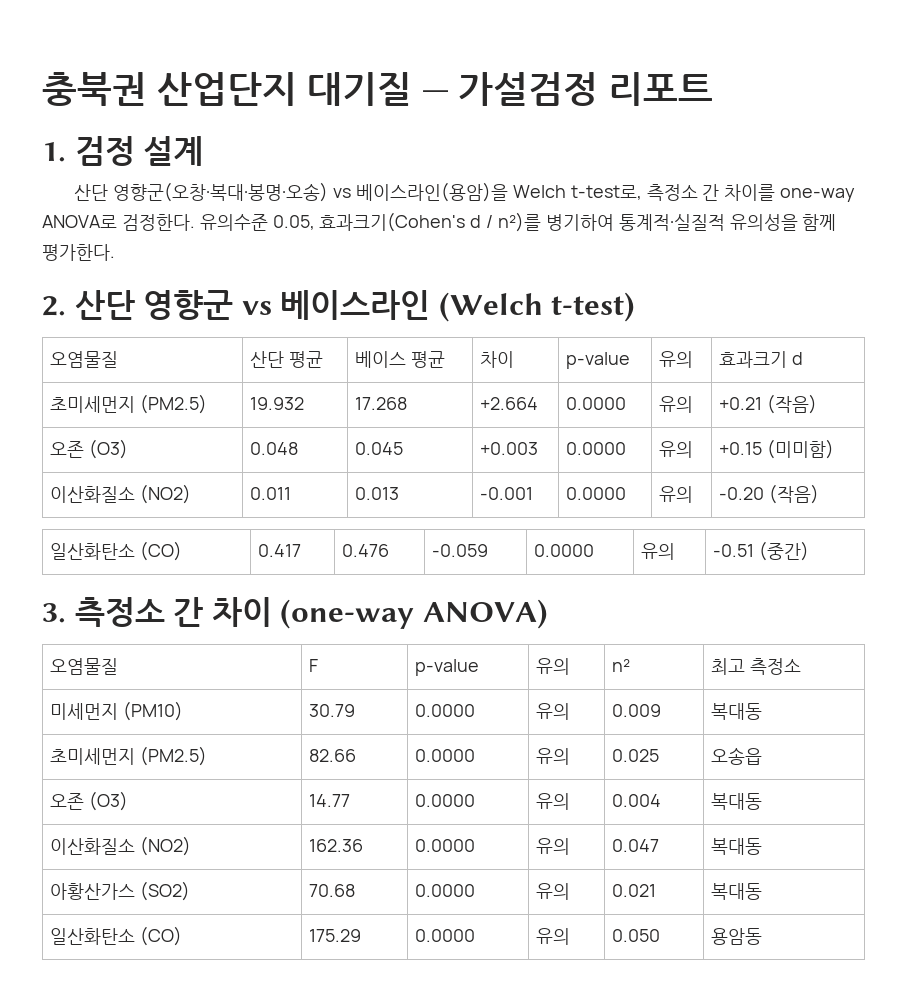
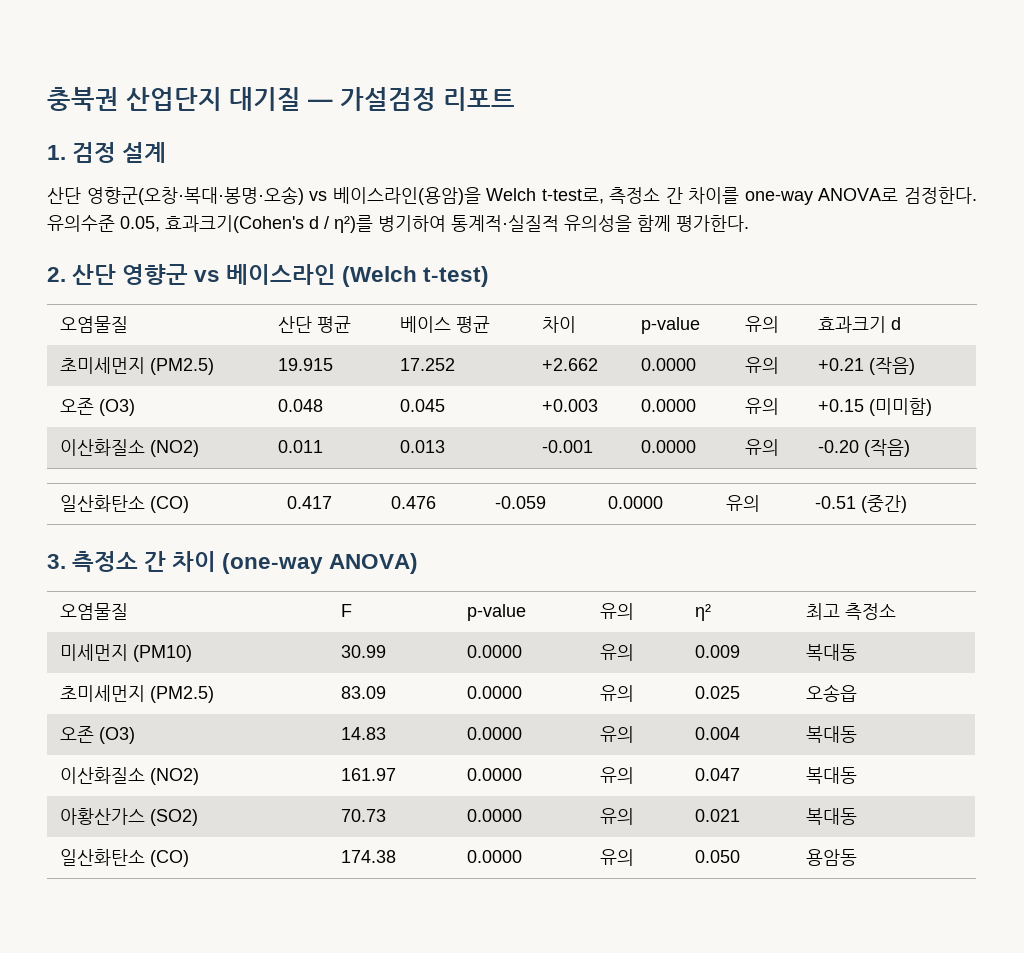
- 초미세먼지 (PM2.5) | 19.932 | 17.268 | +2.664 | 0.0000 | 유의 | +0.21 (작음)
+ 초미세먼지 (PM2.5) | 19.915 | 17.252 | +2.662 | 0.0000 | 유의 | +0.21 (작음)
- 미세먼지 (PM10) | 30.79 | 0.0000 | 유의 | 0.009 | 복대동
+ 미세먼지 (PM10) | 30.99 | 0.0000 | 유의 | 0.009 | 복대동
- 초미세먼지 (PM2.5) | 82.66 | 0.0000 | 유의 | 0.025 | 오송읍
+ 초미세먼지 (PM2.5) | 83.09 | 0.0000 | 유의 | 0.025 | 오송읍
- 오존 (O3) | 14.77 | 0.0000 | 유의 | 0.004 | 복대동
+ 오존 (O3) | 14.83 | 0.0000 | 유의 | 0.004 | 복대동
- 이산화질소 (NO2) | 162.36 | 0.0000 | 유의 | 0.047 | 복대동
+ 이산화질소 (NO2) | 161.97 | 0.0000 | 유의 | 0.047 | 복대동
- 아황산가스 (SO2) | 70.68 | 0.0000 | 유의 | 0.021 | 복대동
+ 아황산가스 (SO2) | 70.73 | 0.0000 | 유의 | 0.021 | 복대동
- 일산화탄소 (CO) | 175.29 | 0.0000 | 유의 | 0.050 | 용암동
+ 일산화탄소 (CO) | 174.38 | 0.0000 | 유의 | 0.050 | 용암동

